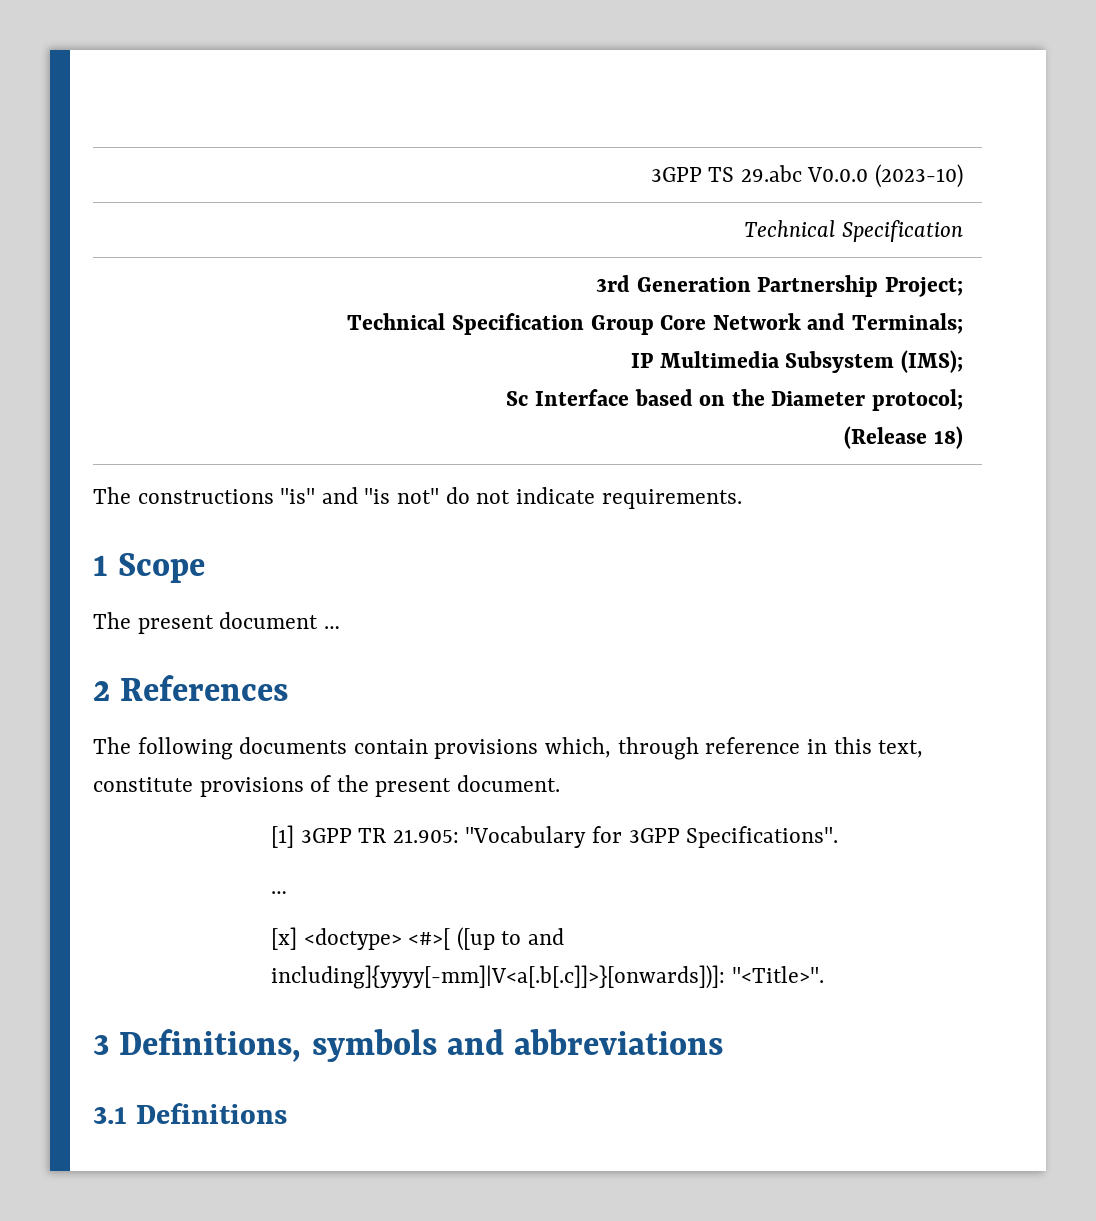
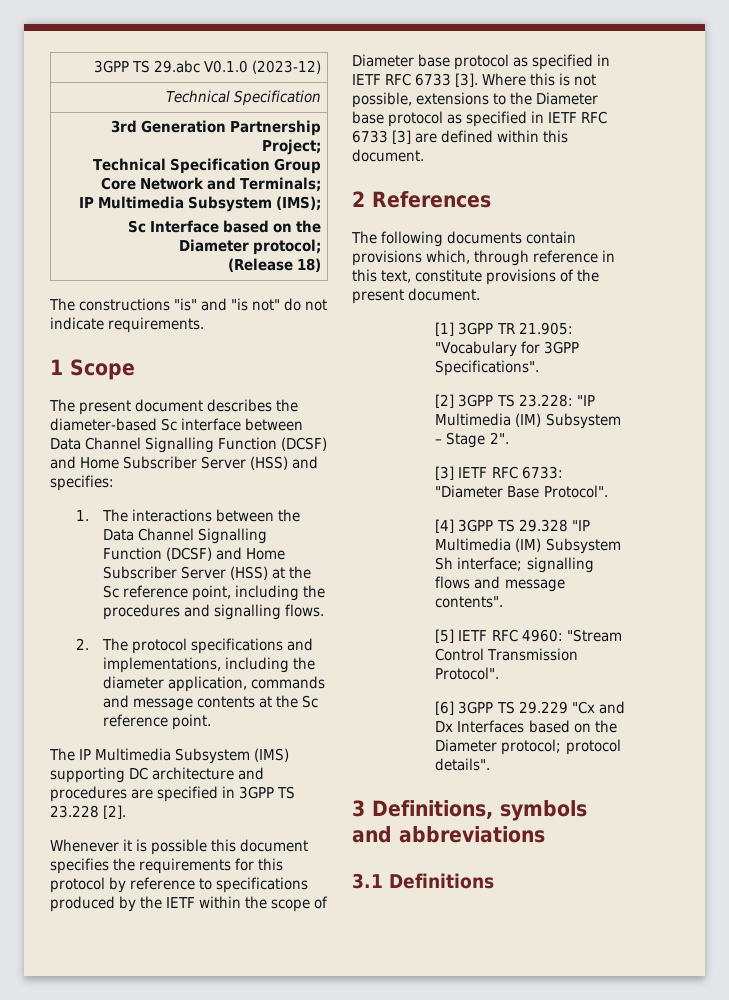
- 3GPP TS 29.abc V0.0.0 (2023-10)
+ 3GPP TS 29.abc V0.1.0 (2023-12)
- The present document …
+ The present document describes the diameter-based Sc interface between Data Channel Signalling Function (DCSF) and Home Subscriber Server (HSS) and specifies:
+ 1. The interactions between the Data Channel Signalling Function (DCSF) and Home Subscriber Server (HSS) at the Sc reference point, including the procedures and signalling flows.
+ 2. The protocol specifications and implementations, including the diameter application, commands and message contents at the Sc reference point.
+ The IP Multimedia Subsystem (IMS) supporting DC architecture and procedures are specified in 3GPP TS 23.228 [2].
+ Whenever it is possible this document specifies the requirements for this protocol by reference to specifications produced by the IETF within the scope of Diameter base protocol as specified in IETF RFC 6733 [3]. Where this is not possible, extensions to the Diameter base protocol as specified in IETF RFC 6733 [3] are defined within this document.
  [1] 3GPP TR 21.905: "Vocabulary for 3GPP Specifications".
- …
- [x] <doctype> <#>[ ([up to and including]{yyyy[-mm]|V<a[.b[.c]]>}[onwards])]: "<Title>".
+ [2] 3GPP TS 23.228: "IP Multimedia (IM) Subsystem – Stage 2".
+ [3] IETF RFC 6733: "Diameter Base Protocol".
+ [4] 3GPP TS 29.328 "IP Multimedia (IM) Subsystem Sh interface; signalling flows and message contents".
+ [5] IETF RFC 4960: "Stream Control Transmission Protocol".
+ [6] 3GPP TS 29.229 "Cx and Dx Interfaces based on the Diameter protocol; protocol details".

